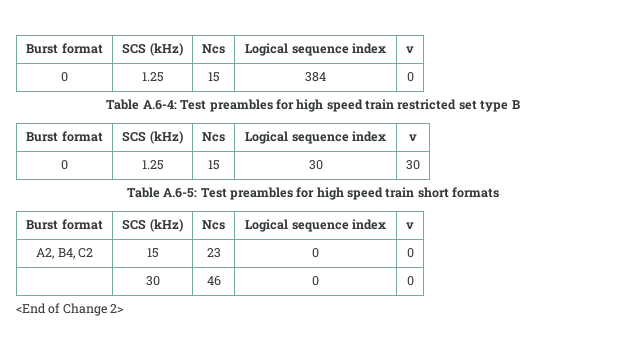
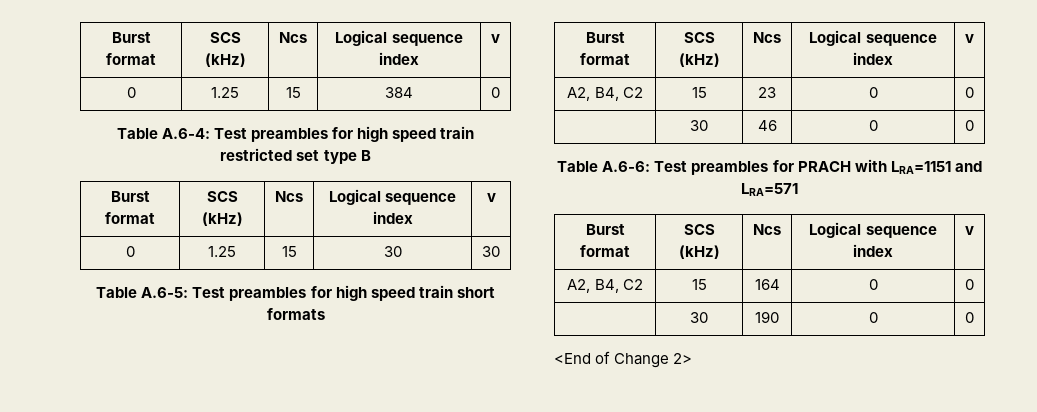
+ Table A.6-6: Test preambles for PRACH with LRA=1151 and LRA=571
+ Burst format | SCS (kHz) | Ncs | Logical sequence index | v
+ A2, B4, C2 | 15 | 164 | 0 | 0
+ | 30 | 190 | 0 | 0

